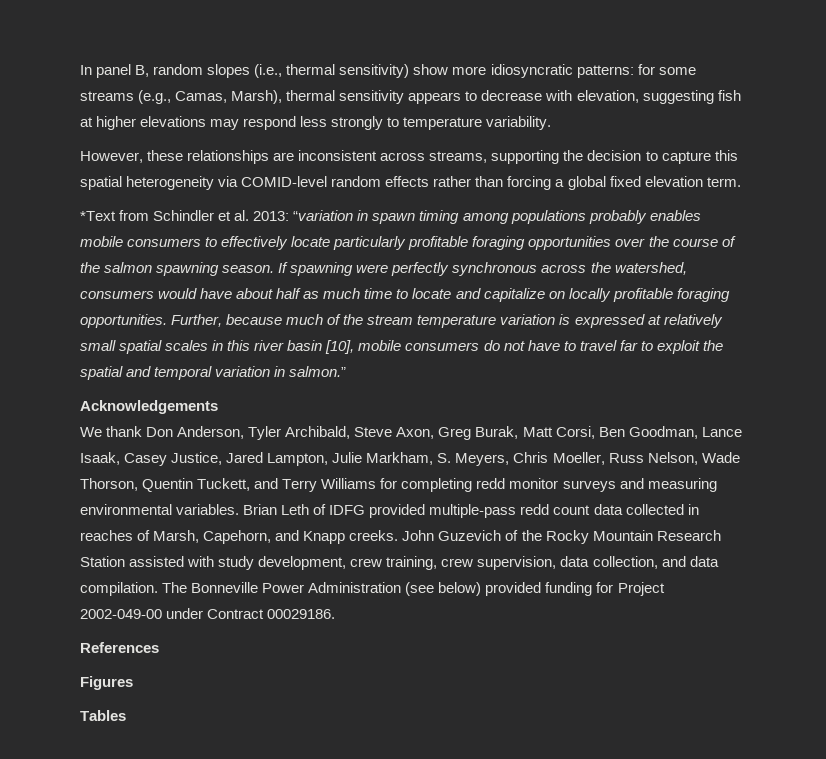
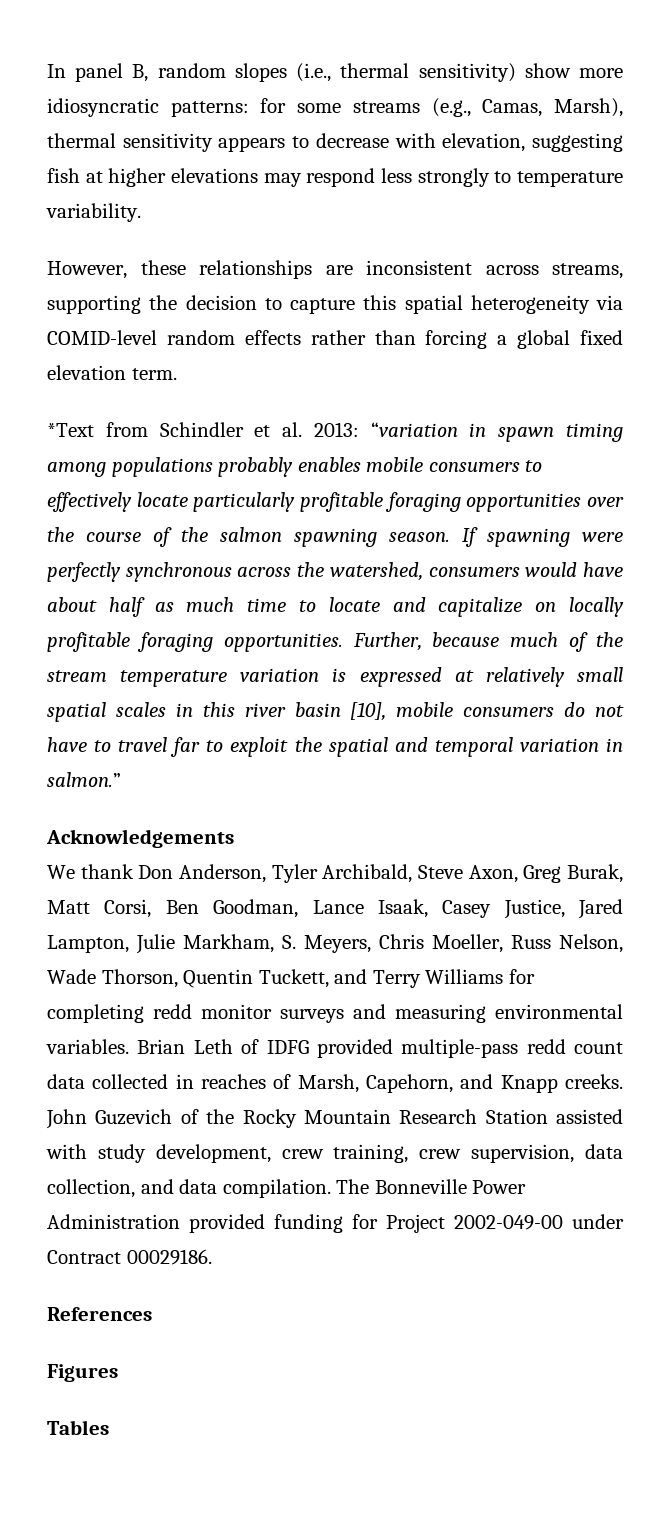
- The Bonneville Power Administration (see below) provided funding for Project 2002-049-00 under Contract 00029186.
+ The Bonneville Power Administration provided funding for Project 2002-049-00 under Contract 00029186.

